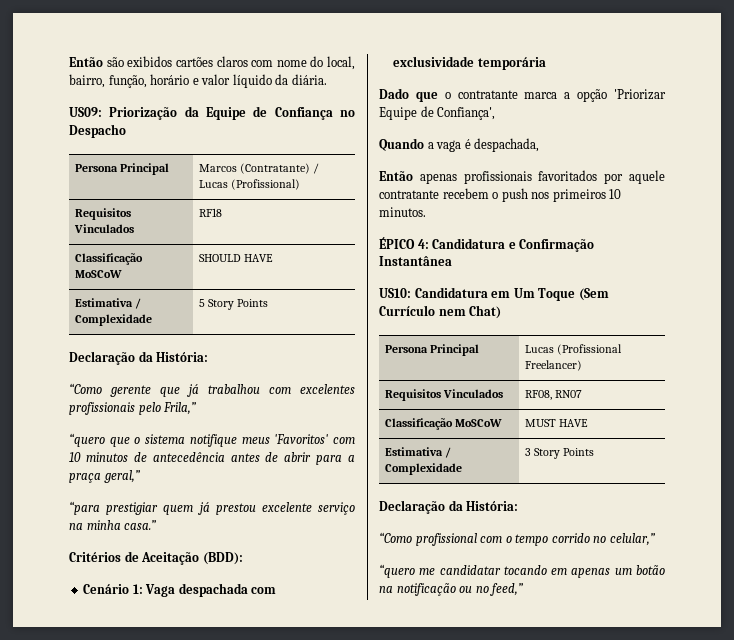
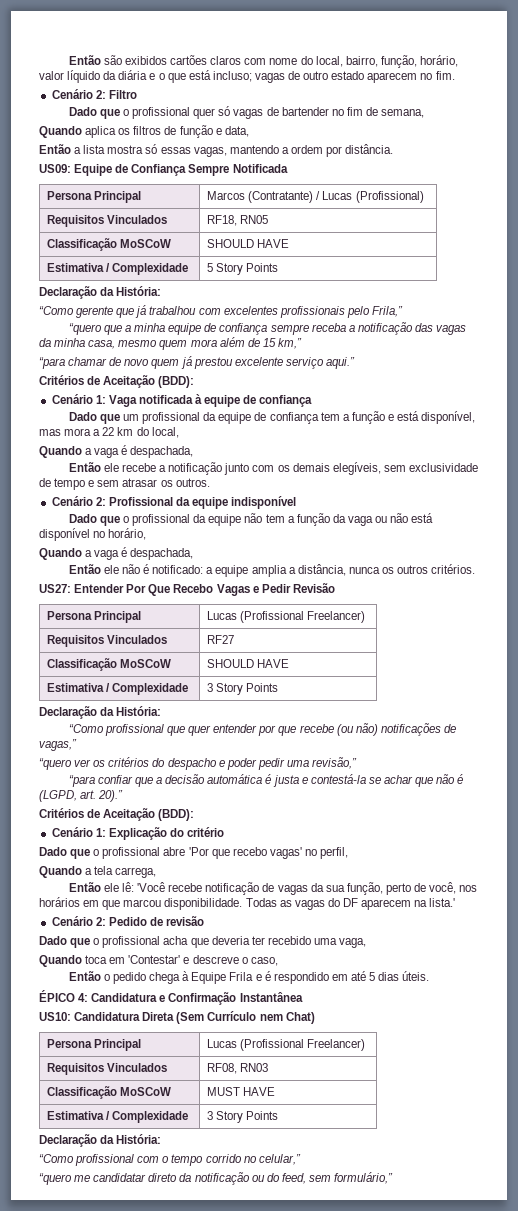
- Então são exibidos cartões claros com nome do local, bairro, função, horário e valor líquido da diária.
+ Então são exibidos cartões claros com nome do local, bairro, função, horário, valor líquido da diária e o que está incluso; vagas de outro estado aparecem no fim.
+ Cenário 2: Filtro
+ Dado que o profissional quer só vagas de bartender no fim de semana,
+ Quando aplica os filtros de função e data,
+ Então a lista mostra só essas vagas, mantendo a ordem por distância.
- US09: Priorização da Equipe de Confiança no Despacho
+ US09: Equipe de Confiança Sempre Notificada
- Requisitos Vinculados | RF18
+ Requisitos Vinculados | RF18, RN05
- “quero que o sistema notifique meus 'Favoritos' com 10 minutos de antecedência antes de abrir para a praça geral,”
- “para prestigiar quem já prestou excelente serviço na minha casa.”
+ “quero que a minha equipe de confiança sempre receba a notificação das vagas da minha casa, mesmo quem mora além de 15 km,”
+ “para chamar de novo quem já prestou excelente serviço aqui.”
- Cenário 1: Vaga despachada com exclusividade temporária
- Dado que o contratante marca a opção 'Priorizar Equipe de Confiança',
+ Cenário 1: Vaga notificada à equipe de confiança
+ Dado que um profissional da equipe de confiança tem a função e está disponível, mas mora a 22 km do local,
  Quando a vaga é despachada,
- Então apenas profissionais favoritados por aquele contratante recebem o push nos primeiros 10 minutos.
+ Então ele recebe a notificação junto com os demais elegíveis, sem exclusividade de tempo e sem atrasar os outros.
+ Cenário 2: Profissional da equipe indisponível
+ Dado que o profissional da equipe não tem a função da vaga ou não está disponível no horário,
+ Quando a vaga é despachada,
+ Então ele não é notificado: a equipe amplia a distância, nunca os outros critérios.
+ US27: Entender Por Que Recebo Vagas e Pedir Revisão
+ Persona Principal | Lucas (Profissional Freelancer)
+ Requisitos Vinculados | RF27
+ Classificação MoSCoW | SHOULD HAVE
+ Estimativa / Complexidade | 3 Story Points
+ Declaração da História:
+ “Como profissional que quer entender por que recebe (ou não) notificações de vagas,”
+ “quero ver os critérios do despacho e poder pedir uma revisão,”
+ “para confiar que a decisão automática é justa e contestá-la se achar que não é (LGPD, art. 20).”
+ Critérios de Aceitação (BDD):
+ Cenário 1: Explicação do critério
+ Dado que o profissional abre 'Por que recebo vagas' no perfil,
+ Quando a tela carrega,
+ Então ele lê: 'Você recebe notificação de vagas da sua função, perto de você, nos horários em que marcou disponibilidade. Todas as vagas do DF aparecem na lista.'
+ Cenário 2: Pedido de revisão
+ Dado que o profissional acha que deveria ter recebido uma vaga,
+ Quando toca em 'Contestar' e descreve o caso,
+ Então o pedido chega à Equipe Frila e é respondido em até 5 dias úteis.
- US10: Candidatura em Um Toque (Sem Currículo nem Chat)
+ US10: Candidatura Direta (Sem Currículo nem Chat)
- Requisitos Vinculados | RF08, RN07
+ Requisitos Vinculados | RF08, RN03
- “quero me candidatar tocando em apenas um botão na notificação ou no feed,”
+ “quero me candidatar direto da notificação ou do feed, sem formulário,”

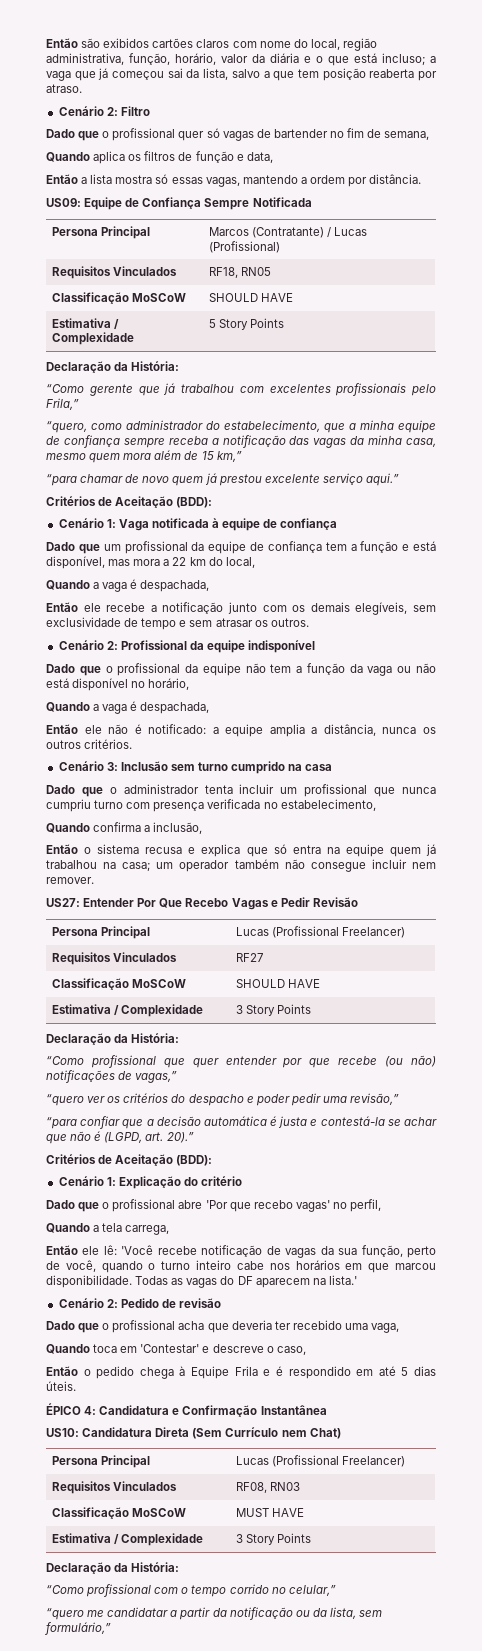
- Então são exibidos cartões claros com nome do local, bairro, função, horário, valor líquido da diária e o que está incluso; vagas de outro estado aparecem no fim.
+ Então são exibidos cartões claros com nome do local, região administrativa, função, horário, valor da diária e o que está incluso; a vaga que já começou sai da lista, salvo a que tem posição reaberta por atraso.
- “quero que a minha equipe de confiança sempre receba a notificação das vagas da minha casa, mesmo quem mora além de 15 km,”
+ “quero, como administrador do estabelecimento, que a minha equipe de confiança sempre receba a notificação das vagas da minha casa, mesmo quem mora além de 15 km,”
+ Cenário 3: Inclusão sem turno cumprido na casa
+ Dado que o administrador tenta incluir um profissional que nunca cumpriu turno com presença verificada no estabelecimento,
+ Quando confirma a inclusão,
+ Então o sistema recusa e explica que só entra na equipe quem já trabalhou na casa; um operador também não consegue incluir nem remover.
- Então ele lê: 'Você recebe notificação de vagas da sua função, perto de você, nos horários em que marcou disponibilidade.
+ Então ele lê: 'Você recebe notificação de vagas da sua função, perto de você, quando o turno inteiro cabe nos horários em que marcou disponibilidade.
- “quero me candidatar direto da notificação ou do feed, sem formulário,”
+ “quero me candidatar a partir da notificação ou da lista, sem formulário,”

